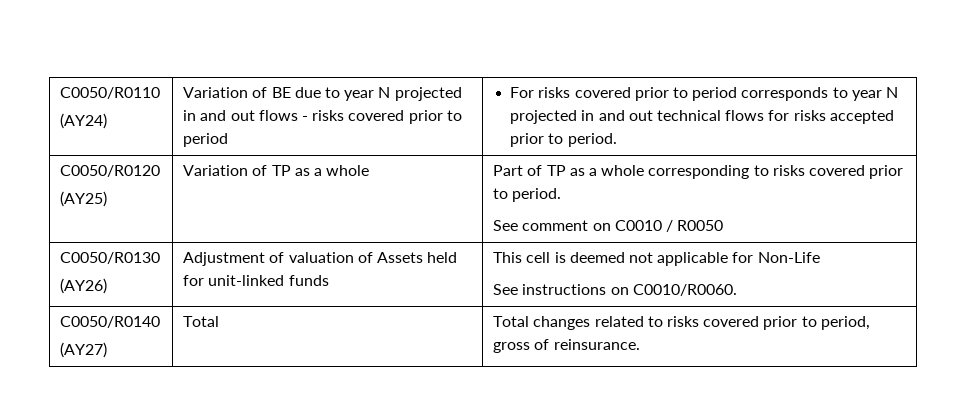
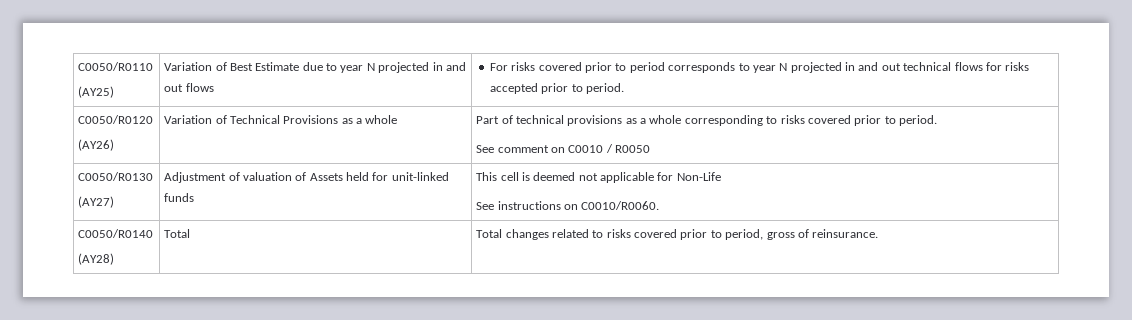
- (AY24) | Variation of BE due to year N projected in and out flows - risks covered prior to period
+ (AY25) | Variation of Best Estimate due to year N projected in and out flows
  C0050/R0120
- (AY25) | Variation of TP as a whole | Part of TP as a whole corresponding to risks covered prior to period.
+ (AY26) | Variation of Technical Provisions as a whole | Part of technical provisions as a whole corresponding to risks covered prior to period.
  C0050/R0130
- (AY26) | Adjustment of valuation of Assets held for unit-linked funds | This cell is deemed not applicable for Non-Life
+ (AY27) | Adjustment of valuation of Assets held for unit-linked funds | This cell is deemed not applicable for Non-Life
  C0050/R0140
- (AY27) | Total | Total changes related to risks covered prior to period, gross of reinsurance.
+ (AY28) | Total | Total changes related to risks covered prior to period, gross of reinsurance.

